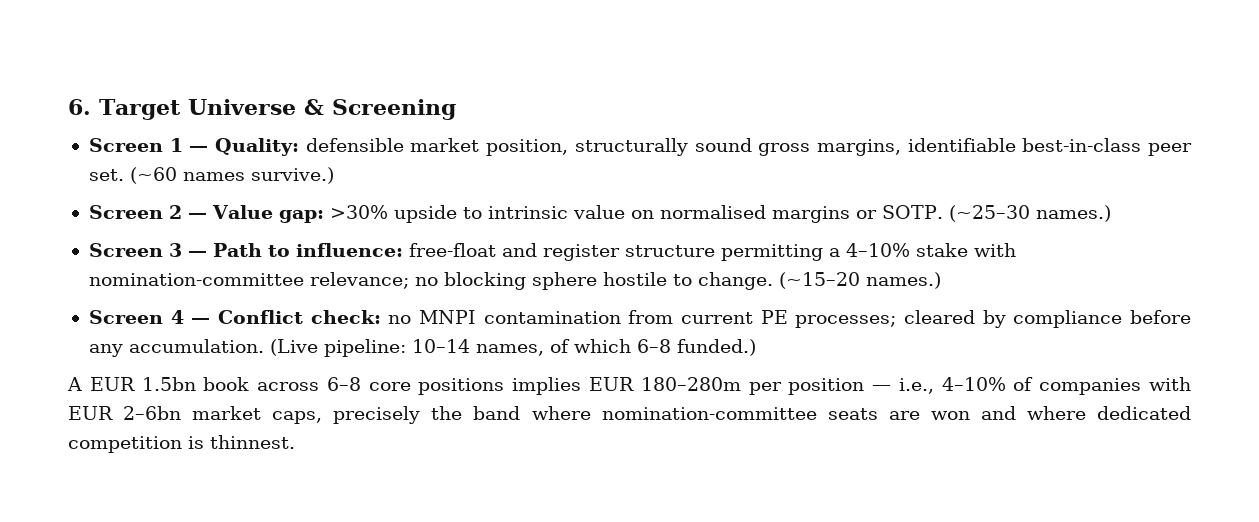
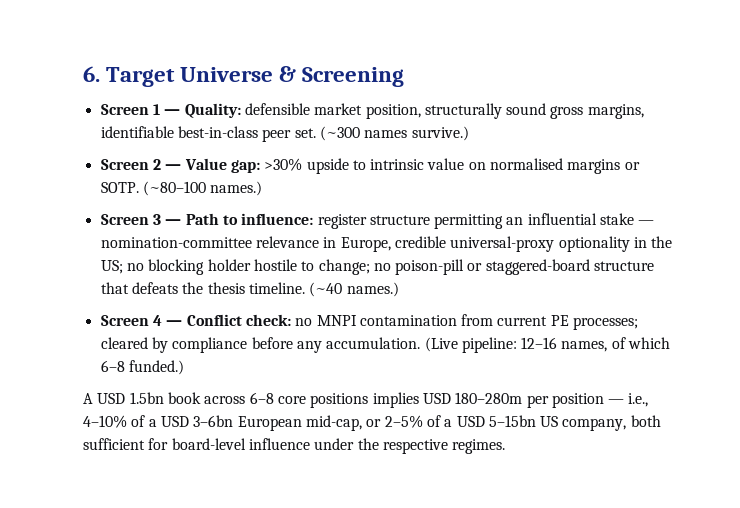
- (~60 names survive.)
+ (~300 names survive.)
- (~25–30 names.)
+ (~80–100 names.)
- Screen 3 — Path to influence: free-float and register structure permitting a 4–10% stake with nomination-committee relevance; no blocking sphere hostile to change. (~15–20 names.)
+ Screen 3 — Path to influence: register structure permitting an influential stake — nomination-committee relevance in Europe, credible universal-proxy optionality in the US; no blocking holder hostile to change; no poison-pill or staggered-board structure that defeats the thesis timeline. (~40 names.)
- (Live pipeline: 10–14 names, of which 6–8 funded.)
+ (Live pipeline: 12–16 names, of which 6–8 funded.)
- A EUR 1.5bn book across 6–8 core positions implies EUR 180–280m per position — i.e., 4–10% of companies with EUR 2–6bn market caps, precisely the band where nomination-committee seats are won and where dedicated competition is thinnest.
+ A USD 1.5bn book across 6–8 core positions implies USD 180–280m per position — i.e., 4–10% of a USD 3–6bn European mid-cap, or 2–5% of a USD 5–15bn US company, both sufficient for board-level influence under the respective regimes.

